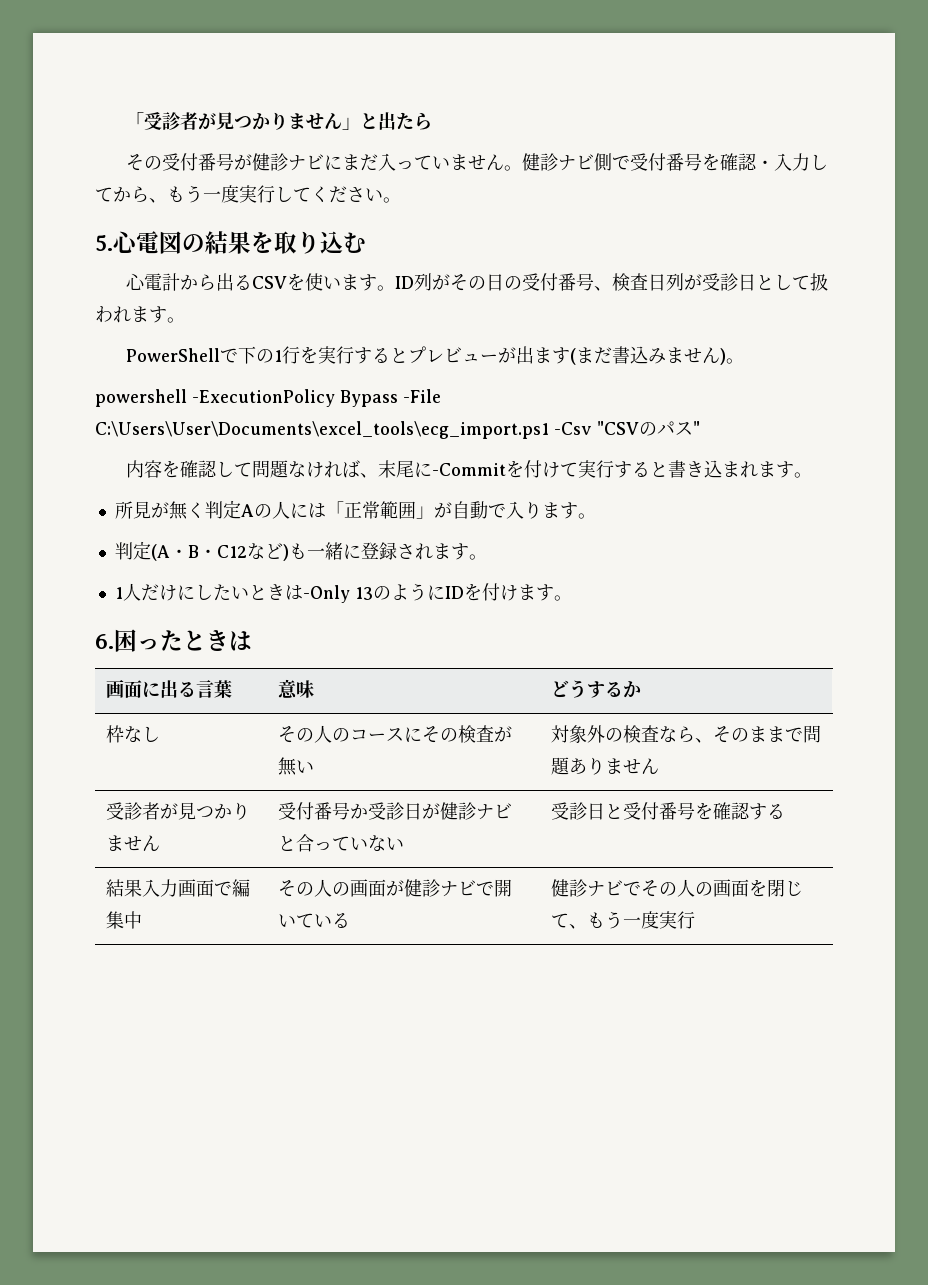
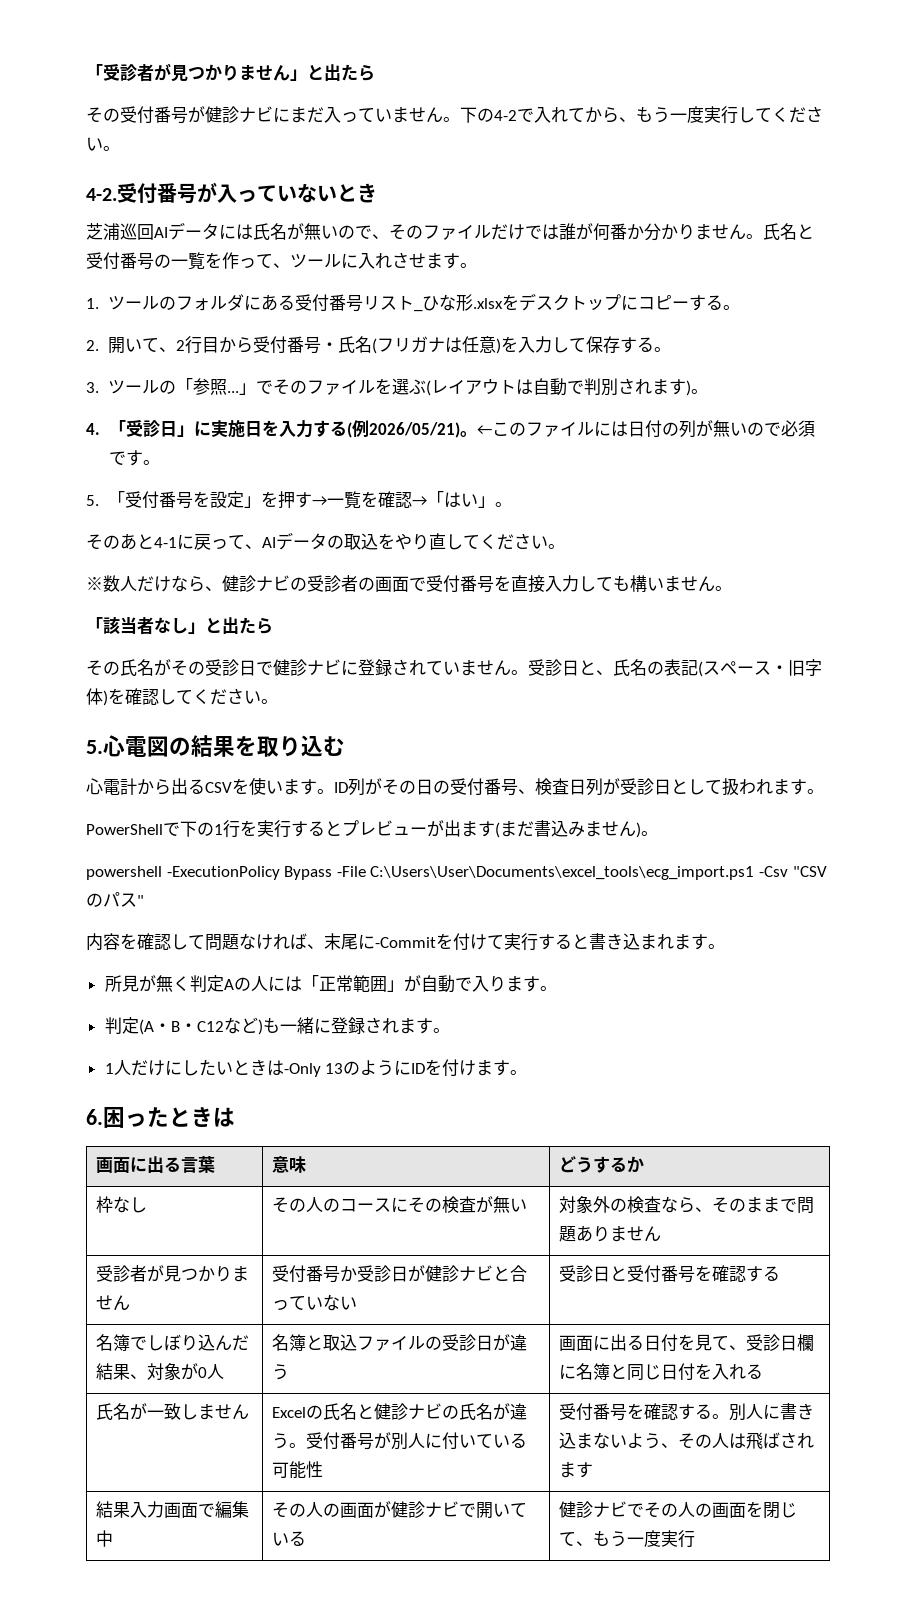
- 健診ナビ側で受付番号を確認・入力してから、もう一度実行してください。
+ 下の4-2で入れてから、もう一度実行してください。
+ 4-2.受付番号が入っていないとき
+ 芝浦巡回AIデータには氏名が無いので、そのファイルだけでは誰が何番か分かりません。氏名と受付番号の一覧を作って、ツールに入れさせます。
+ 1.ツールのフォルダにある受付番号リスト_ひな形.xlsxをデスクトップにコピーする。
+ 2.開いて、2行目から受付番号・氏名(フリガナは任意)を入力して保存する。
+ 3.ツールの「参照...」でそのファイルを選ぶ(レイアウトは自動で判別されます)。
+ 4.「受診日」に実施日を入力する(例2026/05/21)。←このファイルには日付の列が無いので必須です。
+ 5.「受付番号を設定」を押す→一覧を確認→「はい」。
+ そのあと4-1に戻って、AIデータの取込をやり直してください。
+ ※数人だけなら、健診ナビの受診者の画面で受付番号を直接入力しても構いません。
+ 「該当者なし」と出たら
+ その氏名がその受診日で健診ナビに登録されていません。受診日と、氏名の表記(スペース・旧字体)を確認してください。
+ 名簿でしぼり込んだ結果、対象が0人 | 名簿と取込ファイルの受診日が違う | 画面に出る日付を見て、受診日欄に名簿と同じ日付を入れる
+ 氏名が一致しません | Excelの氏名と健診ナビの氏名が違う。受付番号が別人に付いている可能性 | 受付番号を確認する。別人に書き込まないよう、その人は飛ばされます

